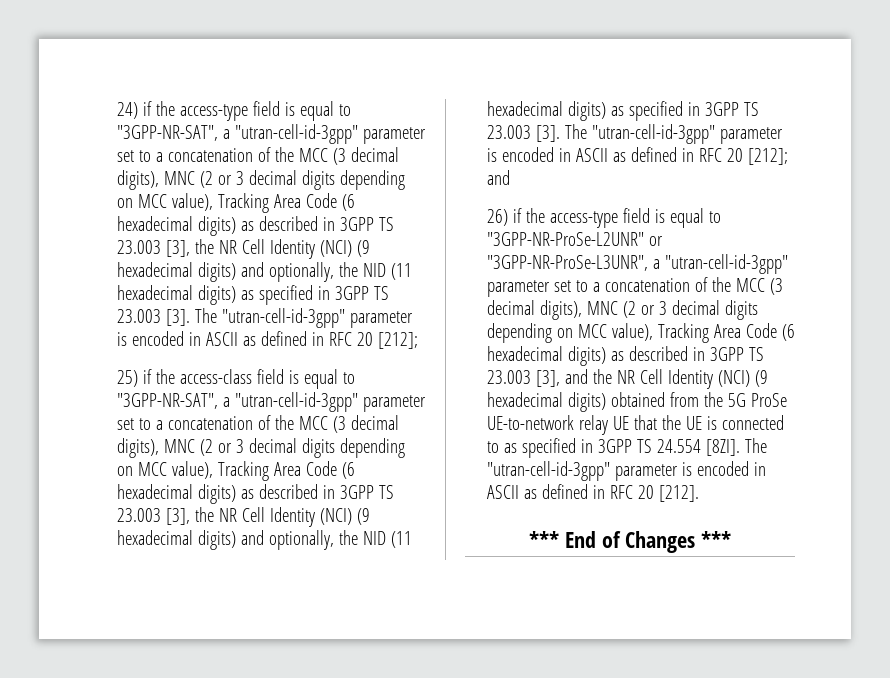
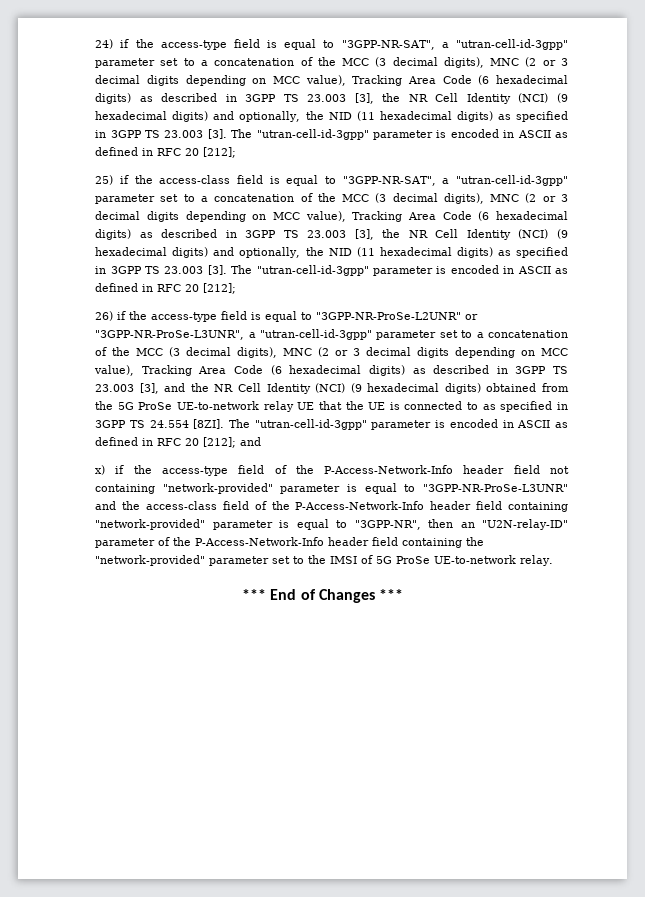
- 25) if the access-class field is equal to "3GPP-NR-SAT", a "utran-cell-id-3gpp" parameter set to a concatenation of the MCC (3 decimal digits), MNC (2 or 3 decimal digits depending on MCC value), Tracking Area Code (6 hexadecimal digits) as described in 3GPP TS 23.003 [3], the NR Cell Identity (NCI) (9 hexadecimal digits) and optionally, the NID (11 hexadecimal digits) as specified in 3GPP TS 23.003 [3]. The "utran-cell-id-3gpp" parameter is encoded in ASCII as defined in RFC 20 [212]; and
+ 25) if the access-class field is equal to "3GPP-NR-SAT", a "utran-cell-id-3gpp" parameter set to a concatenation of the MCC (3 decimal digits), MNC (2 or 3 decimal digits depending on MCC value), Tracking Area Code (6 hexadecimal digits) as described in 3GPP TS 23.003 [3], the NR Cell Identity (NCI) (9 hexadecimal digits) and optionally, the NID (11 hexadecimal digits) as specified in 3GPP TS 23.003 [3]. The "utran-cell-id-3gpp" parameter is encoded in ASCII as defined in RFC 20 [212];
- The "utran-cell-id-3gpp" parameter is encoded in ASCII as defined in RFC 20 [212].
+ The "utran-cell-id-3gpp" parameter is encoded in ASCII as defined in RFC 20 [212]; and
+ x) if the access-type field of the P-Access-Network-Info header field not containing "network-provided" parameter is equal to "3GPP-NR-ProSe-L3UNR" and the access-class field of the P-Access-Network-Info header field containing "network-provided" parameter is equal to "3GPP-NR", then an "U2N-relay-ID" parameter of the P-Access-Network-Info header field containing the "network-provided" parameter set to the IMSI of 5G ProSe UE-to-network relay.

